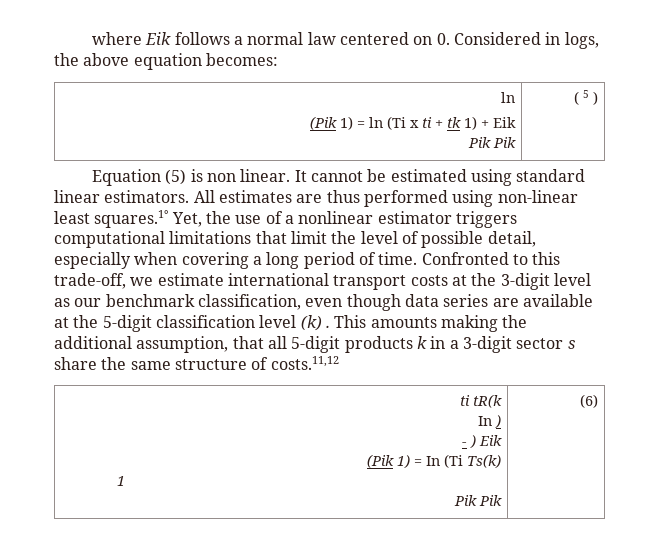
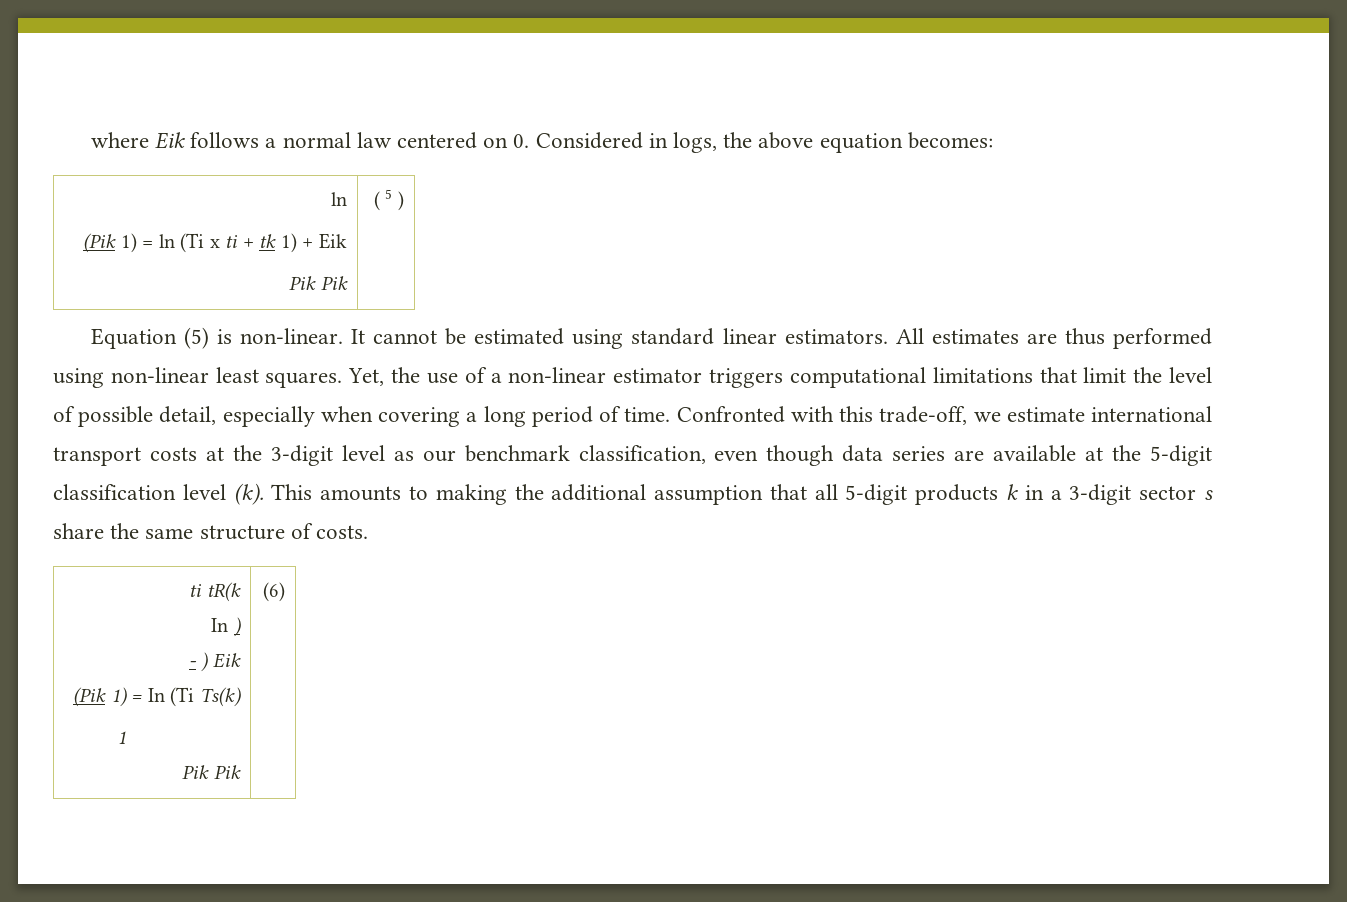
- Equation (5) is non linear.
+ Equation (5) is non-linear.
- All estimates are thus performed using non-linear least squares.1° Yet, the use of a nonlinear estimator triggers computational limitations that limit the level of possible detail, especially when covering a long period of time.
+ All estimates are thus performed using non-linear least squares. Yet, the use of a non-linear estimator triggers computational limitations that limit the level of possible detail, especially when covering a long period of time.
- Confronted to this trade-off, we estimate international transport costs at the 3-digit level as our benchmark classification, even though data series are available at the 5-digit classification level (k) .
+ Confronted with this trade-off, we estimate international transport costs at the 3-digit level as our benchmark classification, even though data series are available at the 5-digit classification level (k).
- This amounts making the additional assumption, that all 5-digit products k in a 3-digit sector s share the same structure of costs.11,12
+ This amounts to making the additional assumption that all 5-digit products k in a 3-digit sector s share the same structure of costs.

